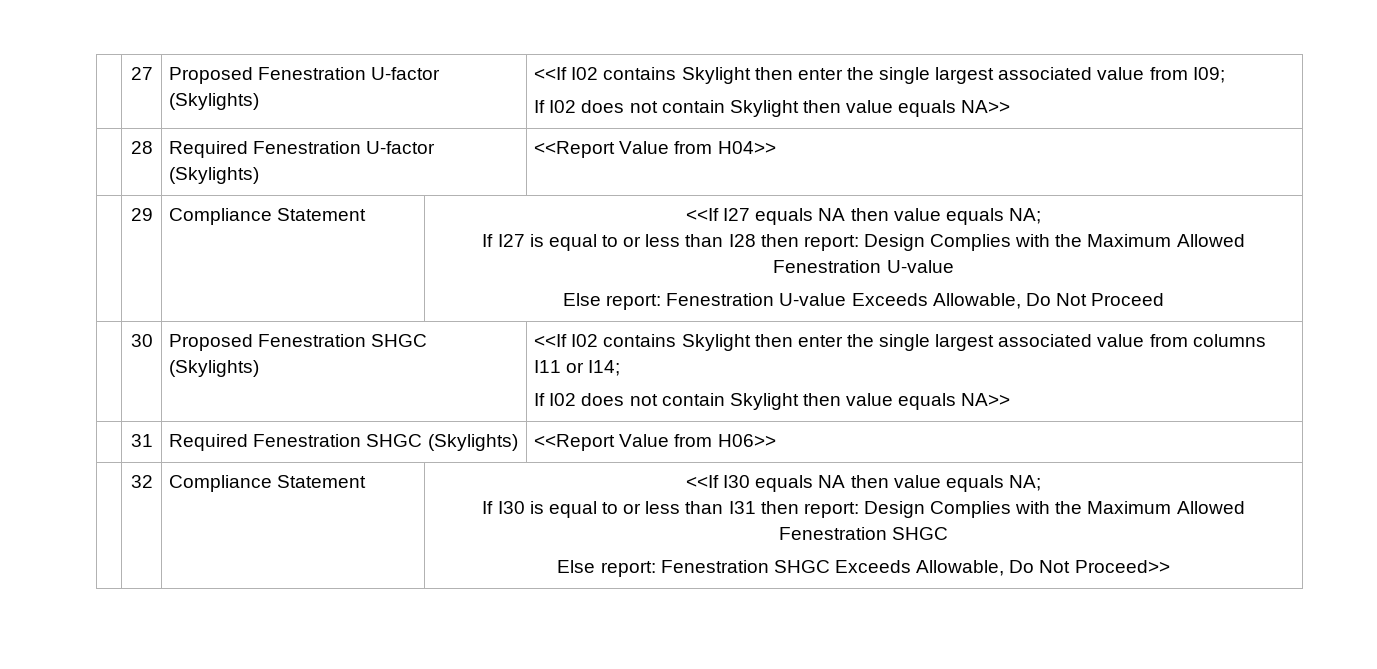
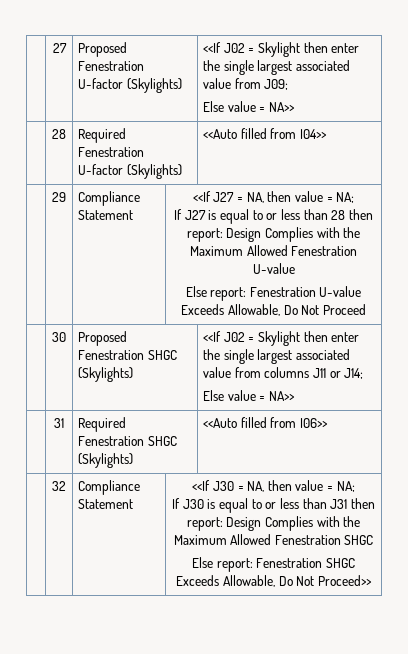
- | 27 | Proposed Fenestration U-factor (Skylights) | <<If I02 contains Skylight then enter the single largest associated value from I09;
- If I02 does not contain Skylight then value equals NA>>
+ | 27 | Proposed Fenestration U-factor (Skylights) | <<If J02 = Skylight then enter the single largest associated value from J09;
+ Else value = NA>>
- | 28 | Required Fenestration U-factor (Skylights) | <<Report Value from H04>>
+ | 28 | Required Fenestration U-factor (Skylights) | <<Auto filled from I04>>
- | 29 | Compliance Statement | <<If I27 equals NA then value equals NA;
- If I27 is equal to or less than I28 then report: Design Complies with the Maximum Allowed Fenestration U-value
+ | 29 | Compliance Statement | <<If J27 = NA, then value = NA;
+ If J27 is equal to or less than 28 then report: Design Complies with the Maximum Allowed Fenestration U-value
- | 30 | Proposed Fenestration SHGC (Skylights) | <<If I02 contains Skylight then enter the single largest associated value from columns I11 or I14;
- If I02 does not contain Skylight then value equals NA>>
+ | 30 | Proposed Fenestration SHGC (Skylights) | <<If J02 = Skylight then enter the single largest associated value from columns J11 or J14;
+ Else value = NA>>
- | 31 | Required Fenestration SHGC (Skylights) | <<Report Value from H06>>
+ | 31 | Required Fenestration SHGC (Skylights) | <<Auto filled from I06>>
- | 32 | Compliance Statement | <<If I30 equals NA then value equals NA;
- If I30 is equal to or less than I31 then report: Design Complies with the Maximum Allowed Fenestration SHGC
+ | 32 | Compliance Statement | <<If J30 = NA, then value = NA;
+ If J30 is equal to or less than J31 then report: Design Complies with the Maximum Allowed Fenestration SHGC

